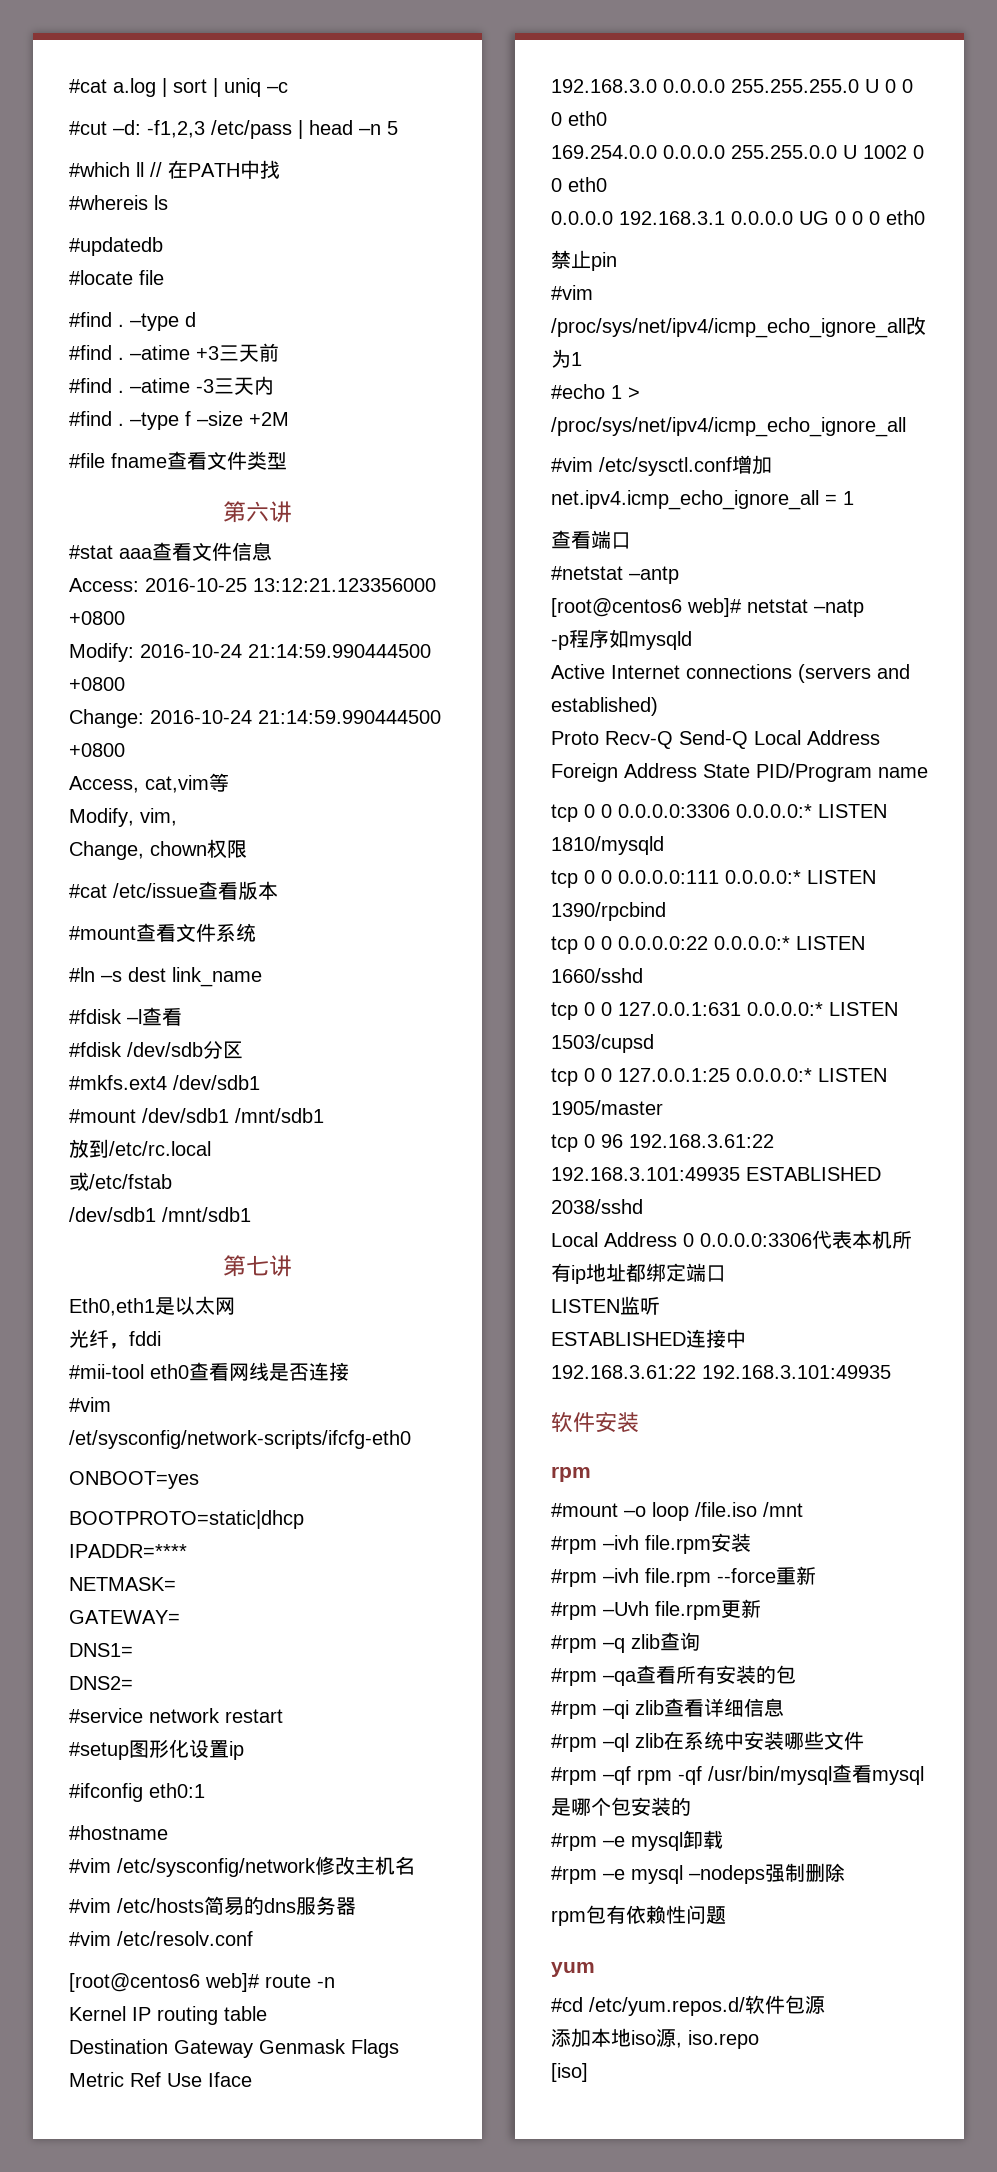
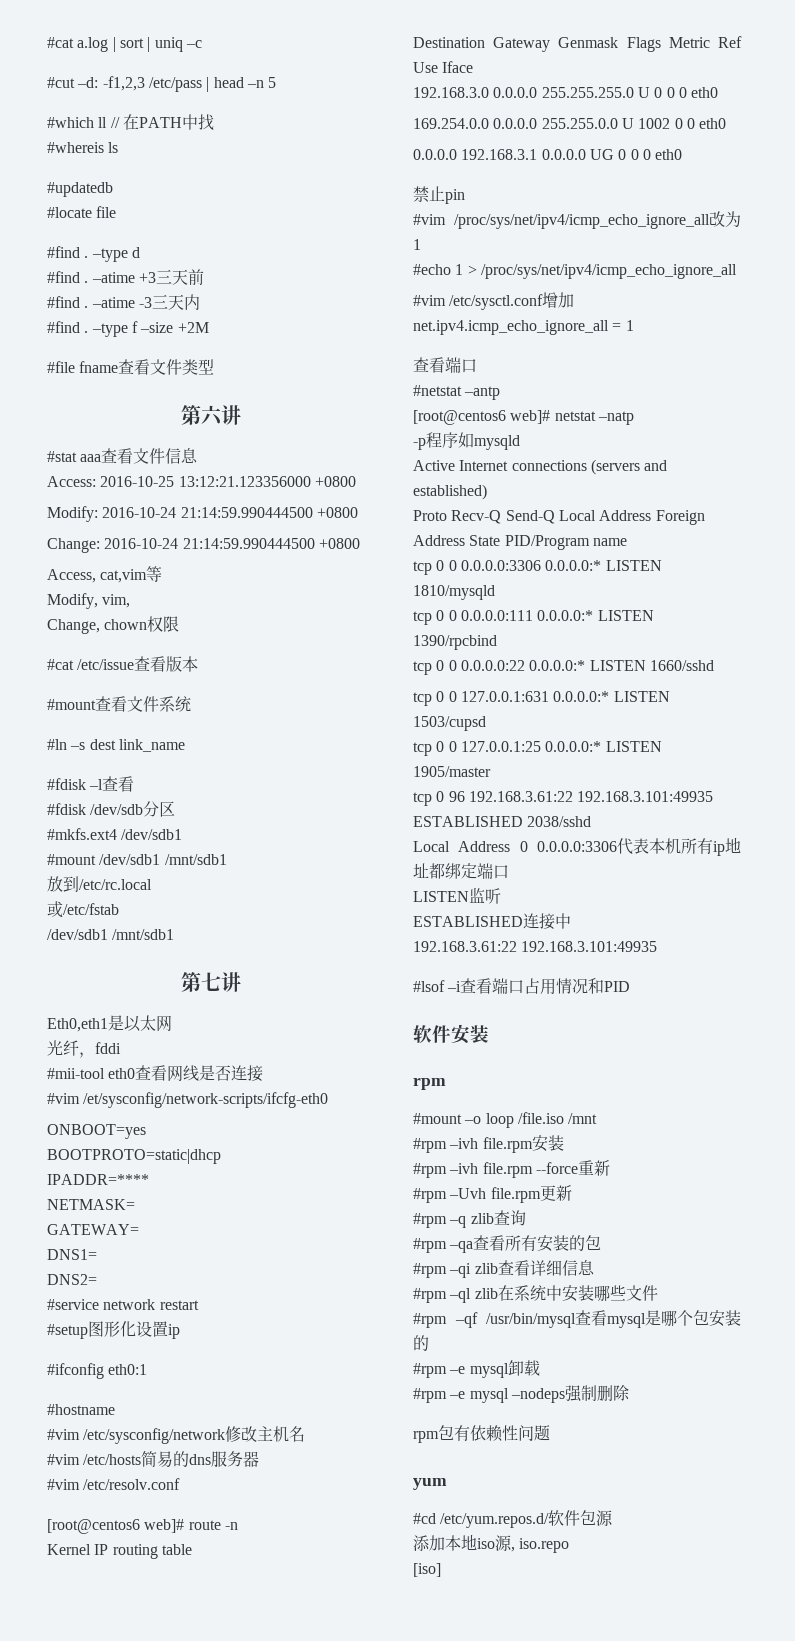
+ #lsof –i查看端口占用情况和PID
- #rpm –qf rpm -qf /usr/bin/mysql查看mysql是哪个包安装的
+ #rpm –qf /usr/bin/mysql查看mysql是哪个包安装的

